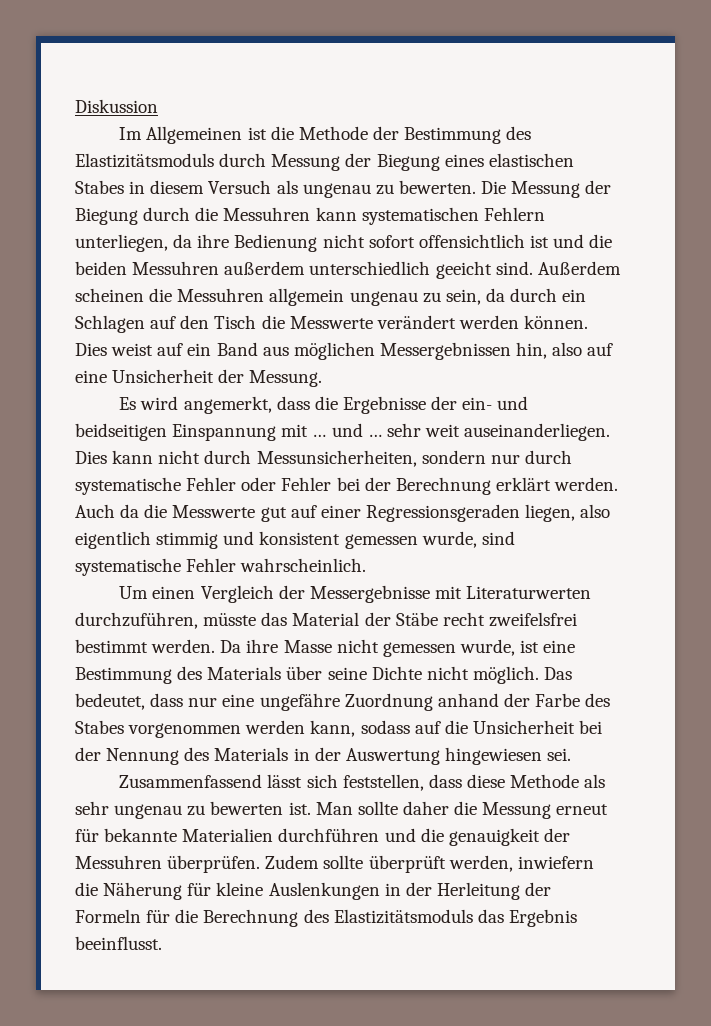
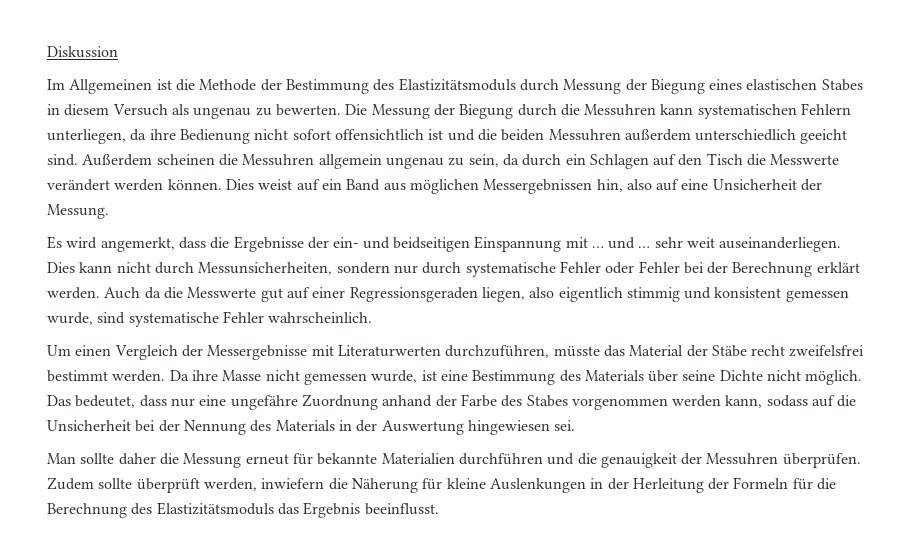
- Zusammenfassend lässt sich feststellen, dass diese Methode als sehr ungenau zu bewerten ist.

